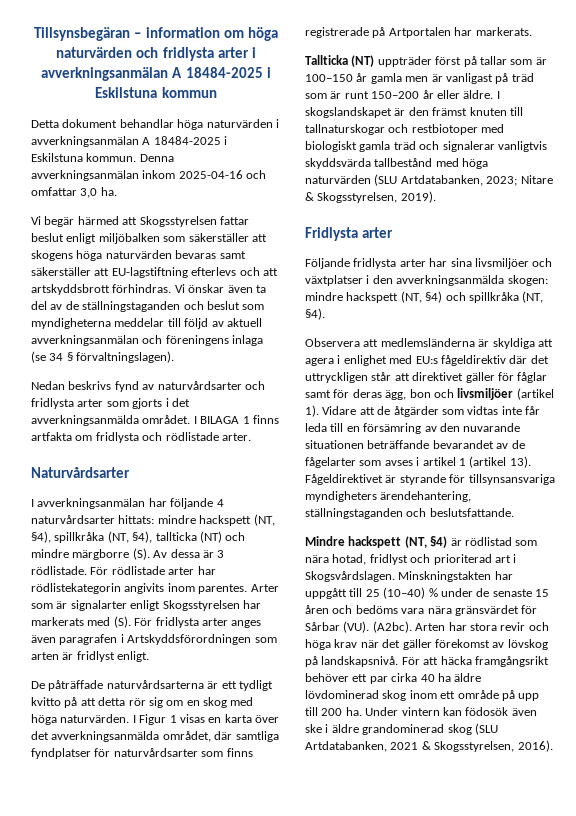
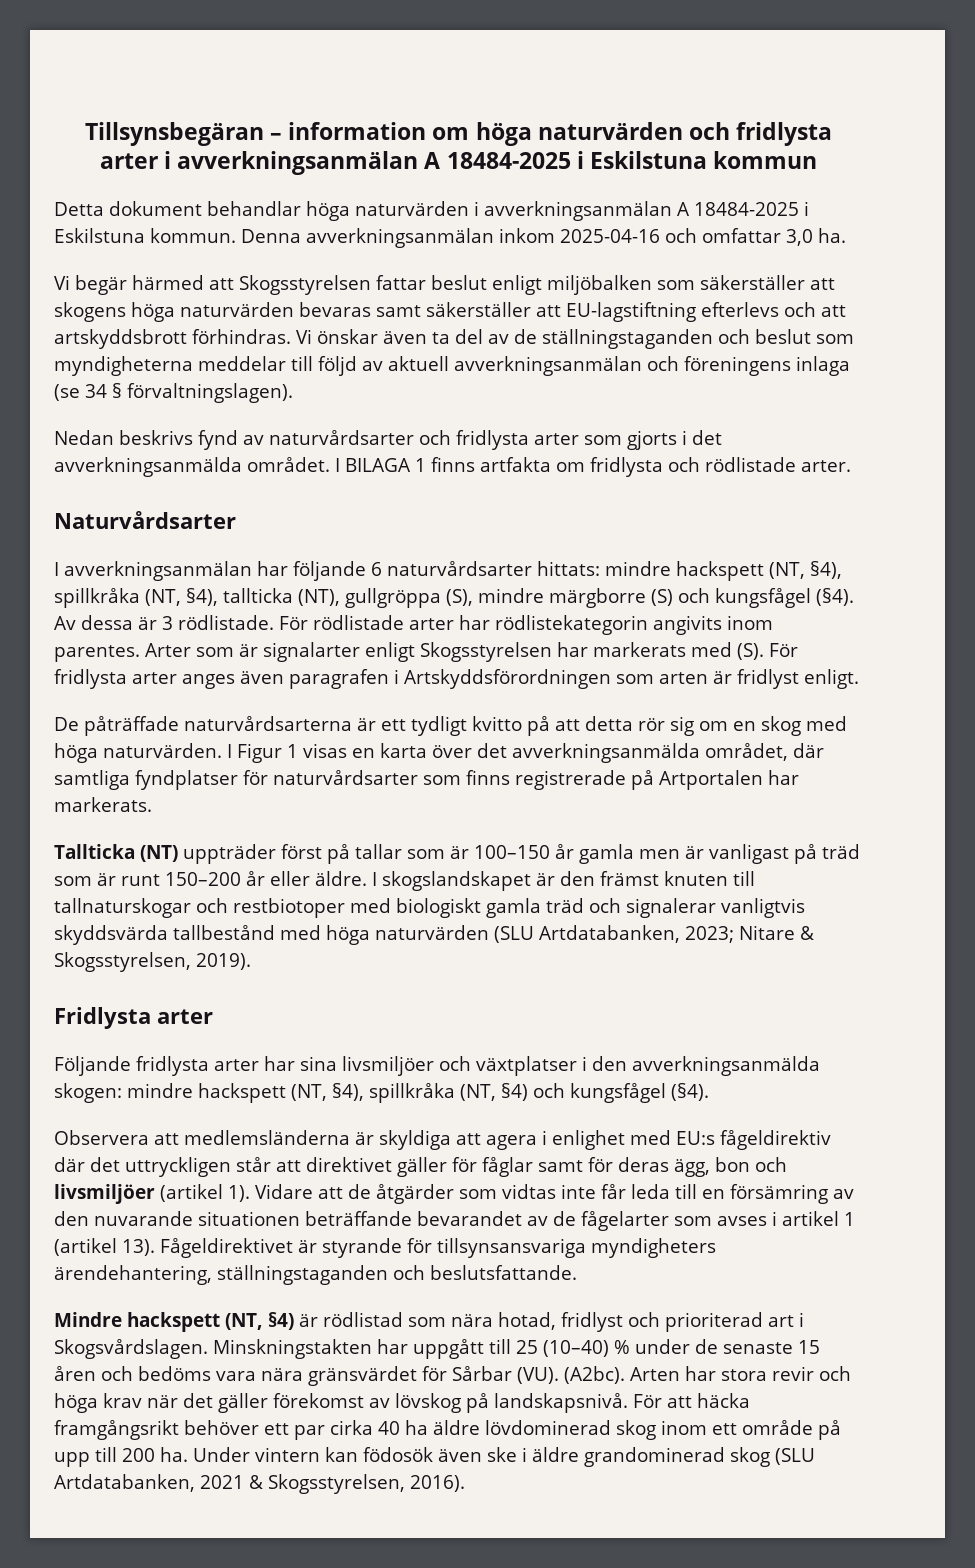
- I avverkningsanmälan har följande 4 naturvårdsarter hittats: mindre hackspett (NT, §4), spillkråka (NT, §4), tallticka (NT) och mindre märgborre (S). Av dessa är 3 rödlistade.
+ I avverkningsanmälan har följande 6 naturvårdsarter hittats: mindre hackspett (NT, §4), spillkråka (NT, §4), tallticka (NT), gullgröppa (S), mindre märgborre (S) och kungsfågel (§4). Av dessa är 3 rödlistade.
- Följande fridlysta arter har sina livsmiljöer och växtplatser i den avverkningsanmälda skogen: mindre hackspett (NT, §4) och spillkråka (NT, §4).
+ Följande fridlysta arter har sina livsmiljöer och växtplatser i den avverkningsanmälda skogen: mindre hackspett (NT, §4), spillkråka (NT, §4) och kungsfågel (§4).

